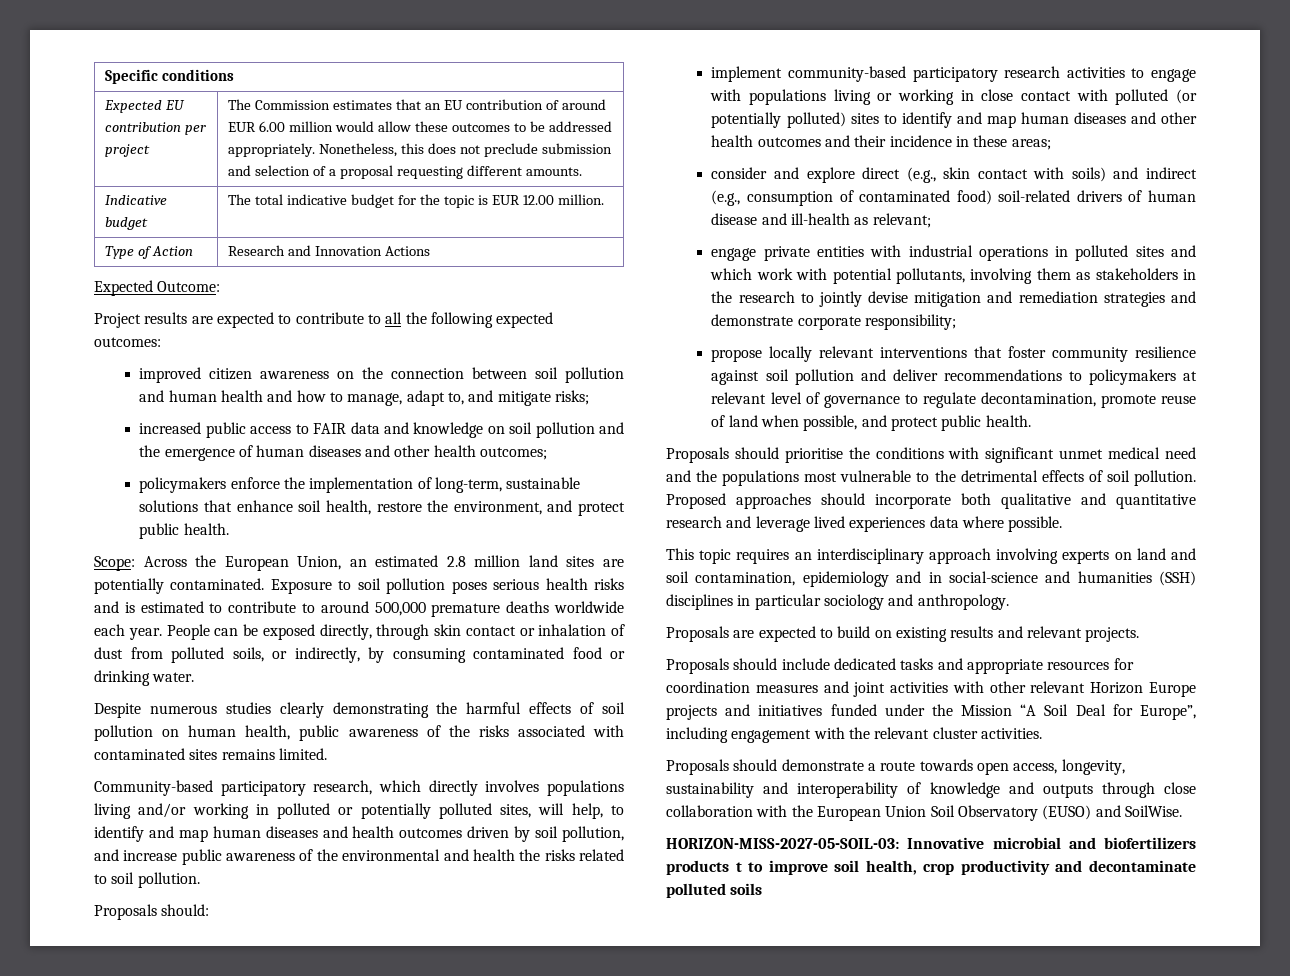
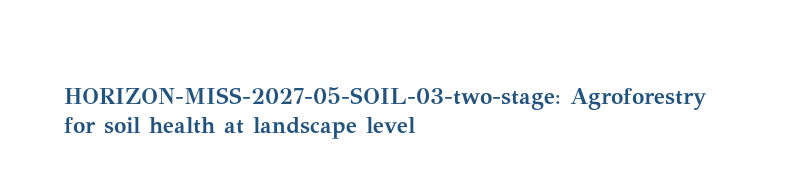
- Specific conditions
- Expected EU contribution per project | The Commission estimates that an EU contribution of around EUR 6.00 million would allow these outcomes to be addressed appropriately. Nonetheless, this does not preclude submission and selection of a proposal requesting different amounts.
- Indicative budget | The total indicative budget for the topic is EUR 12.00 million.
- Type of Action | Research and Innovation Actions
- Expected Outcome:
- Project results are expected to contribute to all the following expected outcomes:
- improved citizen awareness on the connection between soil pollution and human health and how to manage, adapt to, and mitigate risks;
- increased public access to FAIR data and knowledge on soil pollution and the emergence of human diseases and other health outcomes;
- policymakers enforce the implementation of long-term, sustainable solutions that enhance soil health, restore the environment, and protect public health.
- Scope: Across the European Union, an estimated 2.8 million land sites are potentially contaminated. Exposure to soil pollution poses serious health risks and is estimated to contribute to around 500,000 premature deaths worldwide each year. People can be exposed directly, through skin contact or inhalation of dust from polluted soils, or indirectly, by consuming contaminated food or drinking water.
- Despite numerous studies clearly demonstrating the harmful effects of soil pollution on human health, public awareness of the risks associated with contaminated sites remains limited.
- Community-based participatory research, which directly involves populations living and/or working in polluted or potentially polluted sites, will help, to identify and map human diseases and health outcomes driven by soil pollution, and increase public awareness of the environmental and health the risks related to soil pollution.
- Proposals should:
- implement community-based participatory research activities to engage with populations living or working in close contact with polluted (or potentially polluted) sites to identify and map human diseases and other health outcomes and their incidence in these areas;
- consider and explore direct (e.g., skin contact with soils) and indirect (e.g., consumption of contaminated food) soil-related drivers of human disease and ill-health as relevant;
- engage private entities with industrial operations in polluted sites and which work with potential pollutants, involving them as stakeholders in the research to jointly devise mitigation and remediation strategies and demonstrate corporate responsibility;
- propose locally relevant interventions that foster community resilience against soil pollution and deliver recommendations to policymakers at relevant level of governance to regulate decontamination, promote reuse of land when possible, and protect public health.
- Proposals should prioritise the conditions with significant unmet medical need and the populations most vulnerable to the detrimental effects of soil pollution. Proposed approaches should incorporate both qualitative and quantitative research and leverage lived experiences data where possible.
- This topic requires an interdisciplinary approach involving experts on land and soil contamination, epidemiology and in social-science and humanities (SSH) disciplines in particular sociology and anthropology.
- Proposals are expected to build on existing results and relevant projects.
- Proposals should include dedicated tasks and appropriate resources for coordination measures and joint activities with other relevant Horizon Europe projects and initiatives funded under the Mission “A Soil Deal for Europe”, including engagement with the relevant cluster activities.
- Proposals should demonstrate a route towards open access, longevity, sustainability and interoperability of knowledge and outputs through close collaboration with the European Union Soil Observatory (EUSO) and SoilWise.
- HORIZON-MISS-2027-05-SOIL-03: Innovative microbial and biofertilizers products t to improve soil health, crop productivity and decontaminate polluted soils
+ HORIZON-MISS-2027-05-SOIL-03-two-stage: Agroforestry for soil health at landscape level

